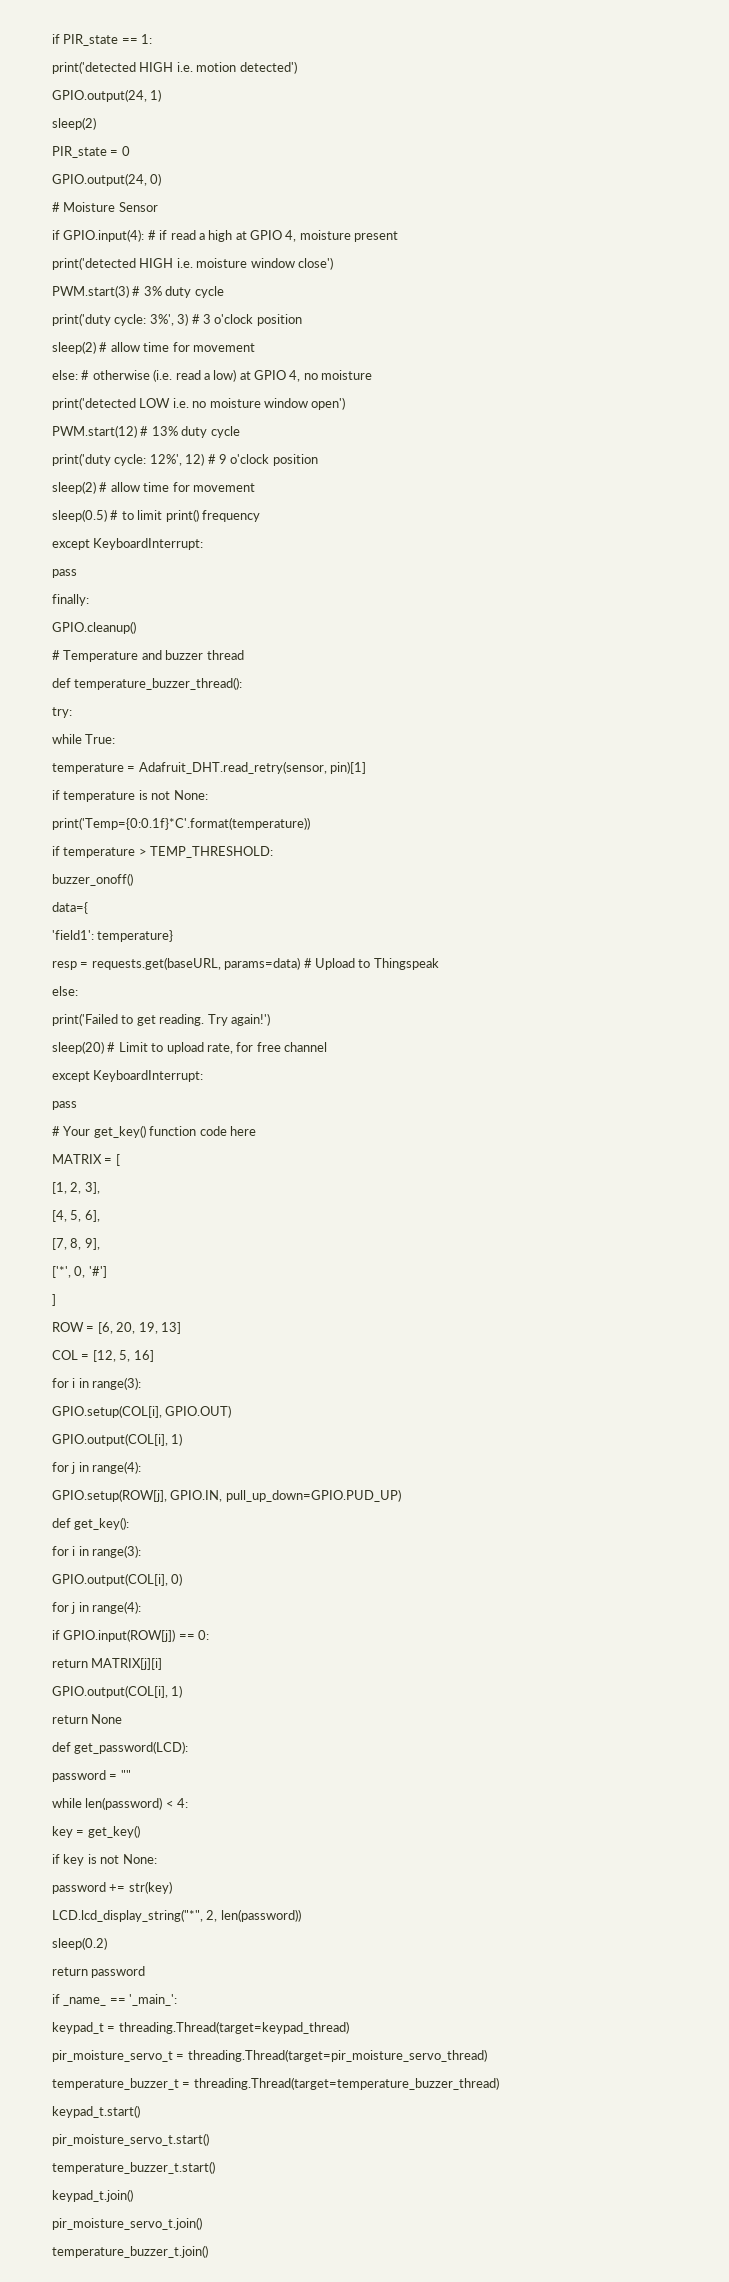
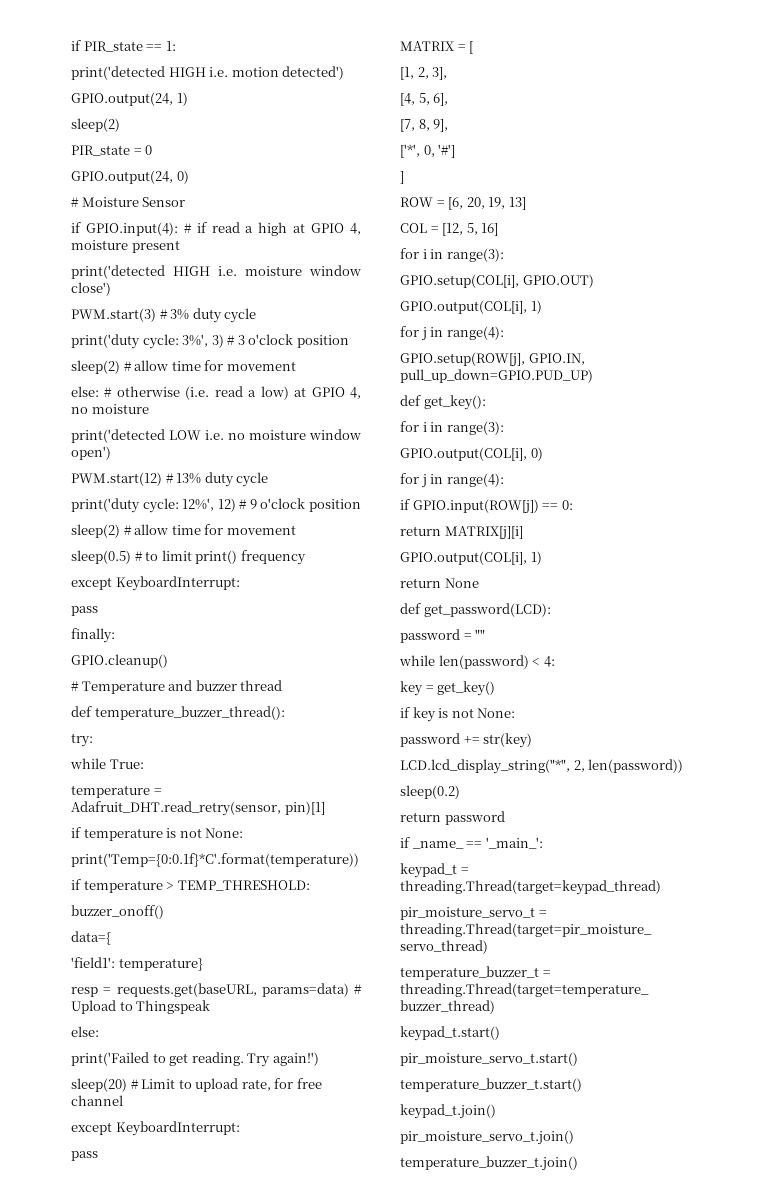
- # Your get_key() function code here

